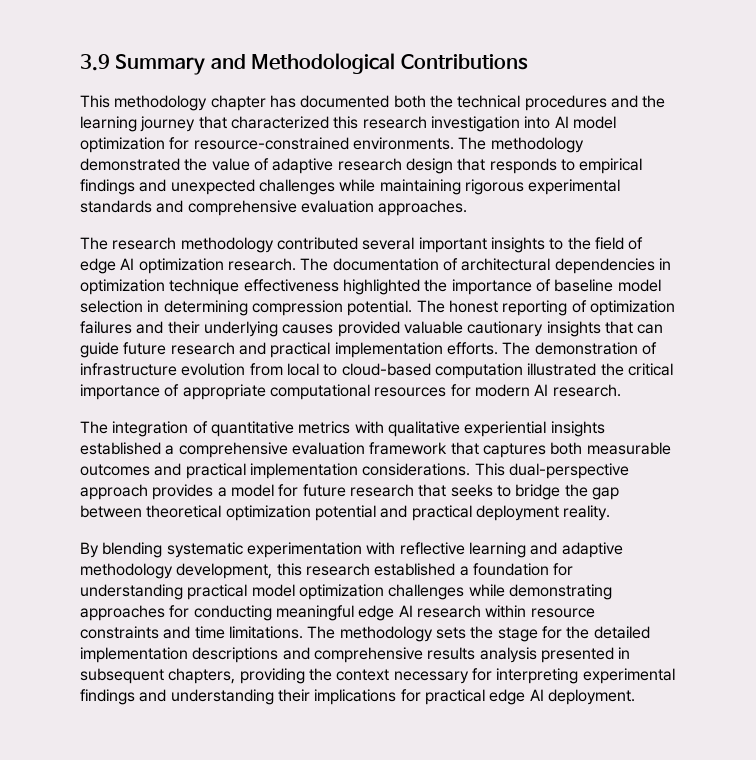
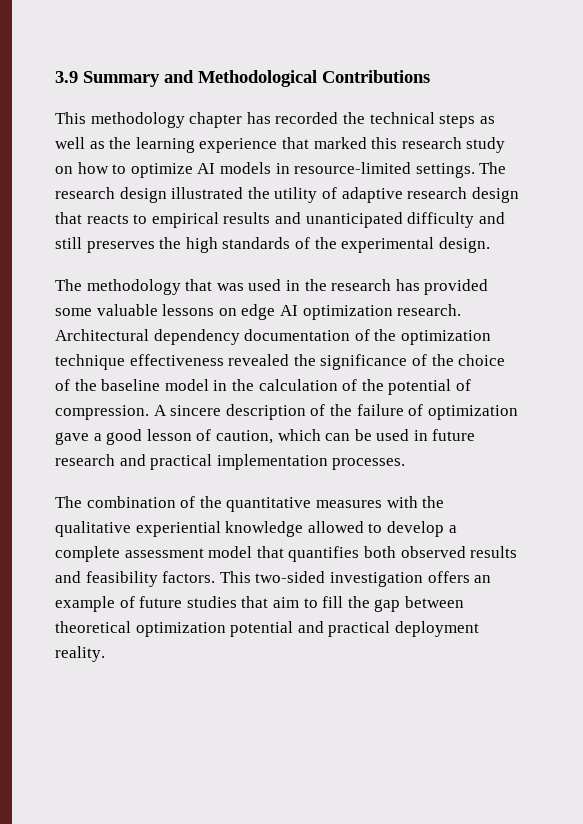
- This methodology chapter has documented both the technical procedures and the learning journey that characterized this research investigation into AI model optimization for resource-constrained environments. The methodology demonstrated the value of adaptive research design that responds to empirical findings and unexpected challenges while maintaining rigorous experimental standards and comprehensive evaluation approaches.
- The research methodology contributed several important insights to the field of edge AI optimization research. The documentation of architectural dependencies in optimization technique effectiveness highlighted the importance of baseline model selection in determining compression potential. The honest reporting of optimization failures and their underlying causes provided valuable cautionary insights that can guide future research and practical implementation efforts. The demonstration of infrastructure evolution from local to cloud-based computation illustrated the critical importance of appropriate computational resources for modern AI research.
- The integration of quantitative metrics with qualitative experiential insights established a comprehensive evaluation framework that captures both measurable outcomes and practical implementation considerations. This dual-perspective approach provides a model for future research that seeks to bridge the gap between theoretical optimization potential and practical deployment reality.
+ This methodology chapter has recorded the technical steps as well as the learning experience that marked this research study on how to optimize AI models in resource-limited settings. The research design illustrated the utility of adaptive research design that reacts to empirical results and unanticipated difficulty and still preserves the high standards of the experimental design.
+ The methodology that was used in the research has provided some valuable lessons on edge AI optimization research. Architectural dependency documentation of the optimization technique effectiveness revealed the significance of the choice of the baseline model in the calculation of the potential of compression. A sincere description of the failure of optimization gave a good lesson of caution, which can be used in future research and practical implementation processes.
+ The combination of the quantitative measures with the qualitative experiential knowledge allowed to develop a complete assessment model that quantifies both observed results and feasibility factors. This two-sided investigation offers an example of future studies that aim to fill the gap between theoretical optimization potential and practical deployment reality.
- By blending systematic experimentation with reflective learning and adaptive methodology development, this research established a foundation for understanding practical model optimization challenges while demonstrating approaches for conducting meaningful edge AI research within resource constraints and time limitations. The methodology sets the stage for the detailed implementation descriptions and comprehensive results analysis presented in subsequent chapters, providing the context necessary for interpreting experimental findings and understanding their implications for practical edge AI deployment.

